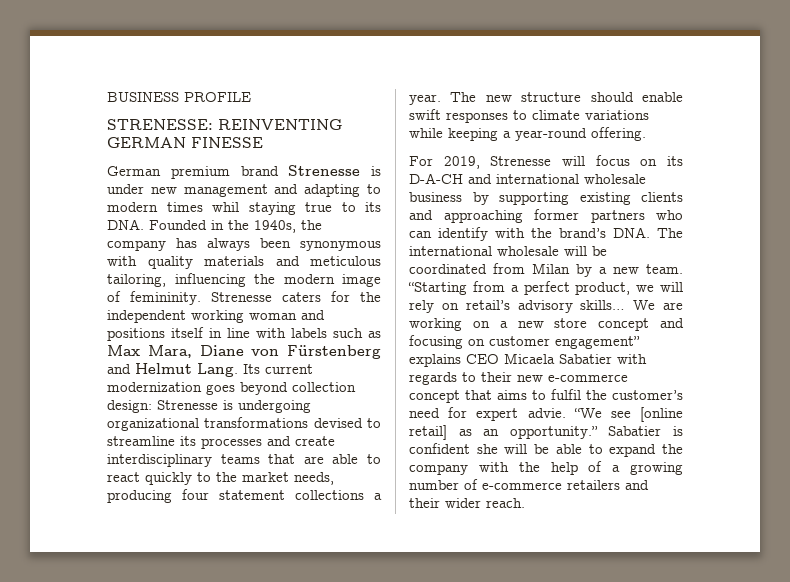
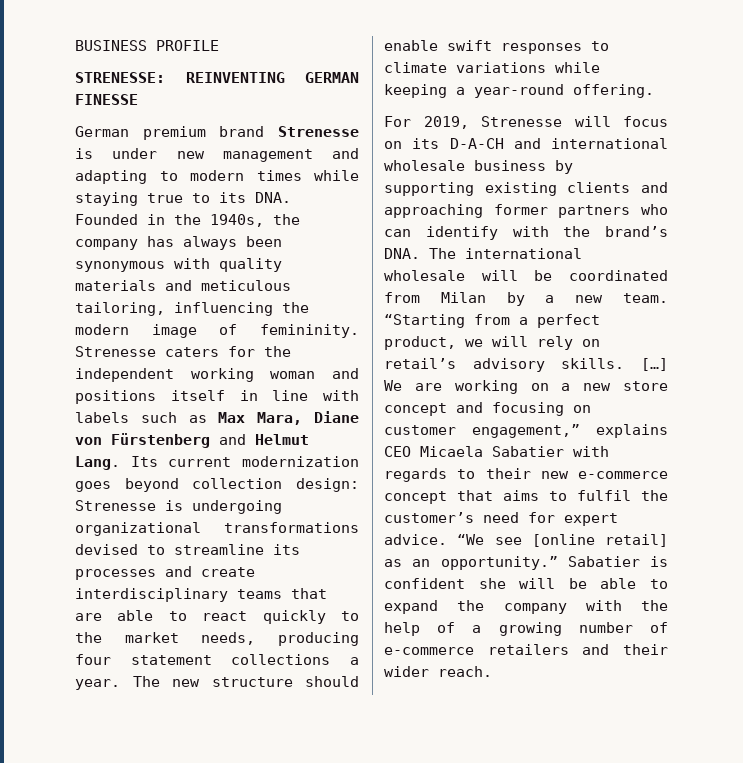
- German premium brand Strenesse is under new management and adapting to modern times whil staying true to its DNA. Founded in the 1940s, the company has always been synonymous with quality materials and meticulous tailoring, influencing the modern image of femininity.
+ German premium brand Strenesse is under new management and adapting to modern times while staying true to its DNA. Founded in the 1940s, the company has always been synonymous with quality materials and meticulous tailoring, influencing the modern image of femininity.
- “Starting from a perfect product, we will rely on retail’s advisory skills…
+ “Starting from a perfect product, we will rely on retail’s advisory skills. […]
- We are working on a new store concept and focusing on customer engagement” explains CEO Micaela Sabatier with regards to their new e-commerce concept that aims to fulfil the customer’s need for expert advie.
+ We are working on a new store concept and focusing on customer engagement,” explains CEO Micaela Sabatier with regards to their new e-commerce concept that aims to fulfil the customer’s need for expert advice.

